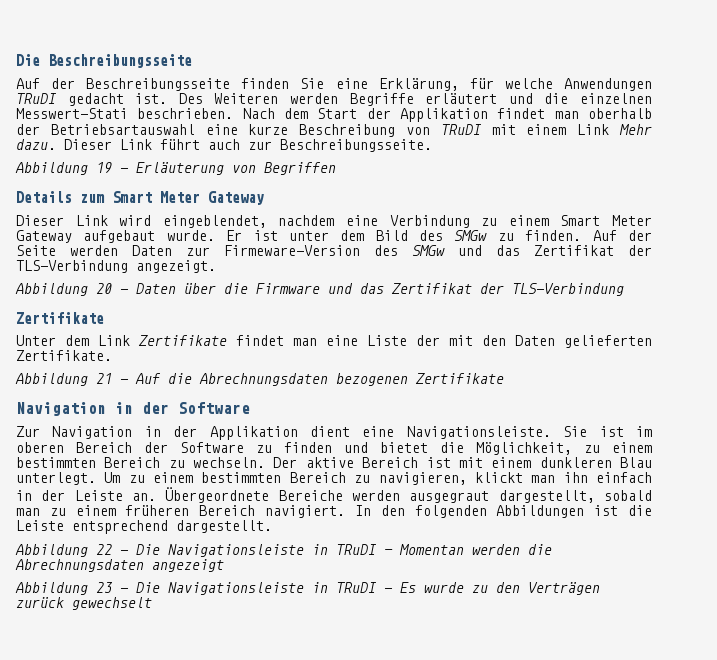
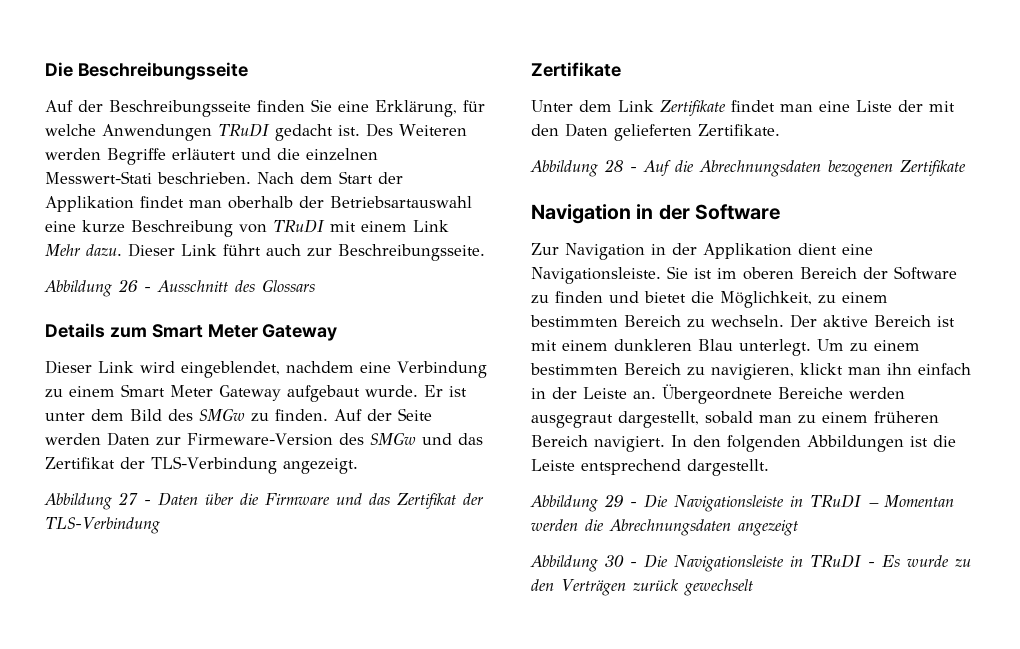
- Abbildung 19 - Erläuterung von Begriffen
+ Abbildung 26 - Ausschnitt des Glossars
- Abbildung 20 - Daten über die Firmware und das Zertifikat der TLS-Verbindung
+ Abbildung 27 - Daten über die Firmware und das Zertifikat der TLS-Verbindung
- Abbildung 21 - Auf die Abrechnungsdaten bezogenen Zertifikate
+ Abbildung 28 - Auf die Abrechnungsdaten bezogenen Zertifikate
- Abbildung 22 - Die Navigationsleiste in TRuDI – Momentan werden die Abrechnungsdaten angezeigt
+ Abbildung 29 - Die Navigationsleiste in TRuDI – Momentan werden die Abrechnungsdaten angezeigt
- Abbildung 23 - Die Navigationsleiste in TRuDI - Es wurde zu den Verträgen zurück gewechselt
+ Abbildung 30 - Die Navigationsleiste in TRuDI - Es wurde zu den Verträgen zurück gewechselt

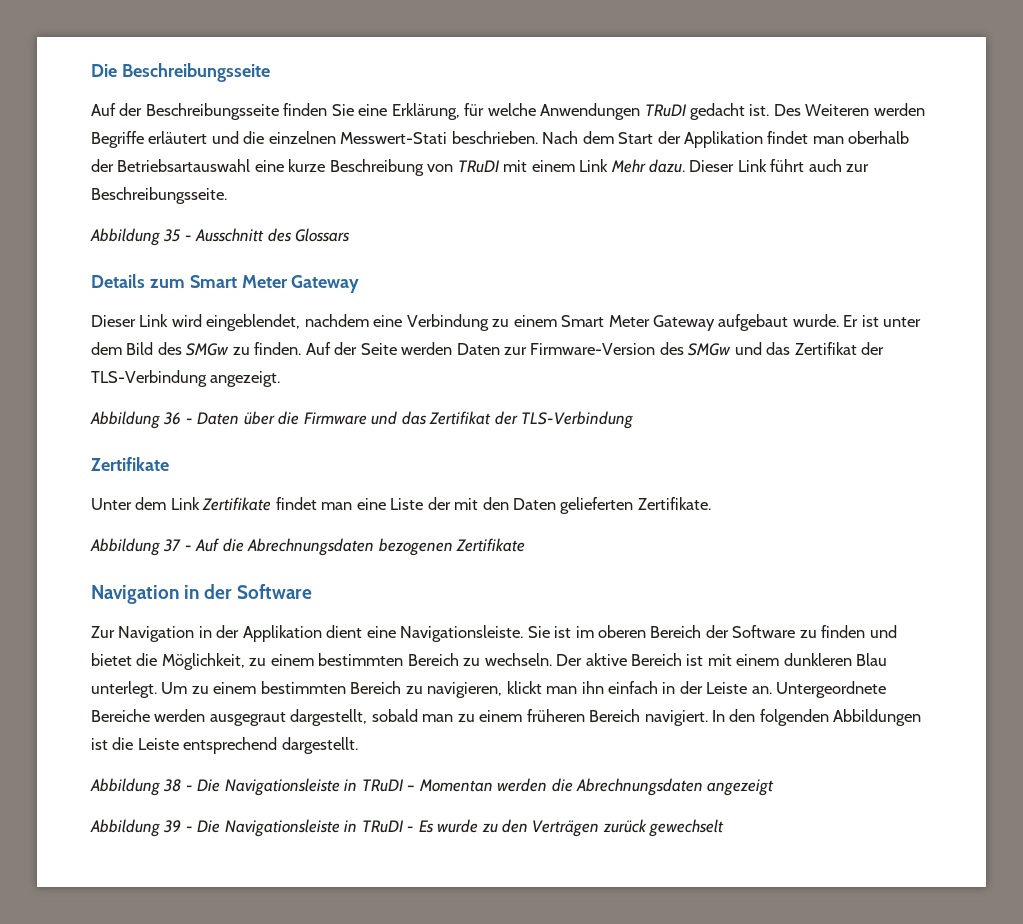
- Abbildung 26 - Ausschnitt des Glossars
+ Abbildung 35 - Ausschnitt des Glossars
- Auf der Seite werden Daten zur Firmeware-Version des SMGw und das Zertifikat der TLS-Verbindung angezeigt.
+ Auf der Seite werden Daten zur Firmware-Version des SMGw und das Zertifikat der TLS-Verbindung angezeigt.
- Abbildung 27 - Daten über die Firmware und das Zertifikat der TLS-Verbindung
+ Abbildung 36 - Daten über die Firmware und das Zertifikat der TLS-Verbindung
- Abbildung 28 - Auf die Abrechnungsdaten bezogenen Zertifikate
+ Abbildung 37 - Auf die Abrechnungsdaten bezogenen Zertifikate
- Übergeordnete Bereiche werden ausgegraut dargestellt, sobald man zu einem früheren Bereich navigiert.
+ Untergeordnete Bereiche werden ausgegraut dargestellt, sobald man zu einem früheren Bereich navigiert.
- Abbildung 29 - Die Navigationsleiste in TRuDI – Momentan werden die Abrechnungsdaten angezeigt
+ Abbildung 38 - Die Navigationsleiste in TRuDI – Momentan werden die Abrechnungsdaten angezeigt
- Abbildung 30 - Die Navigationsleiste in TRuDI - Es wurde zu den Verträgen zurück gewechselt
+ Abbildung 39 - Die Navigationsleiste in TRuDI - Es wurde zu den Verträgen zurück gewechselt

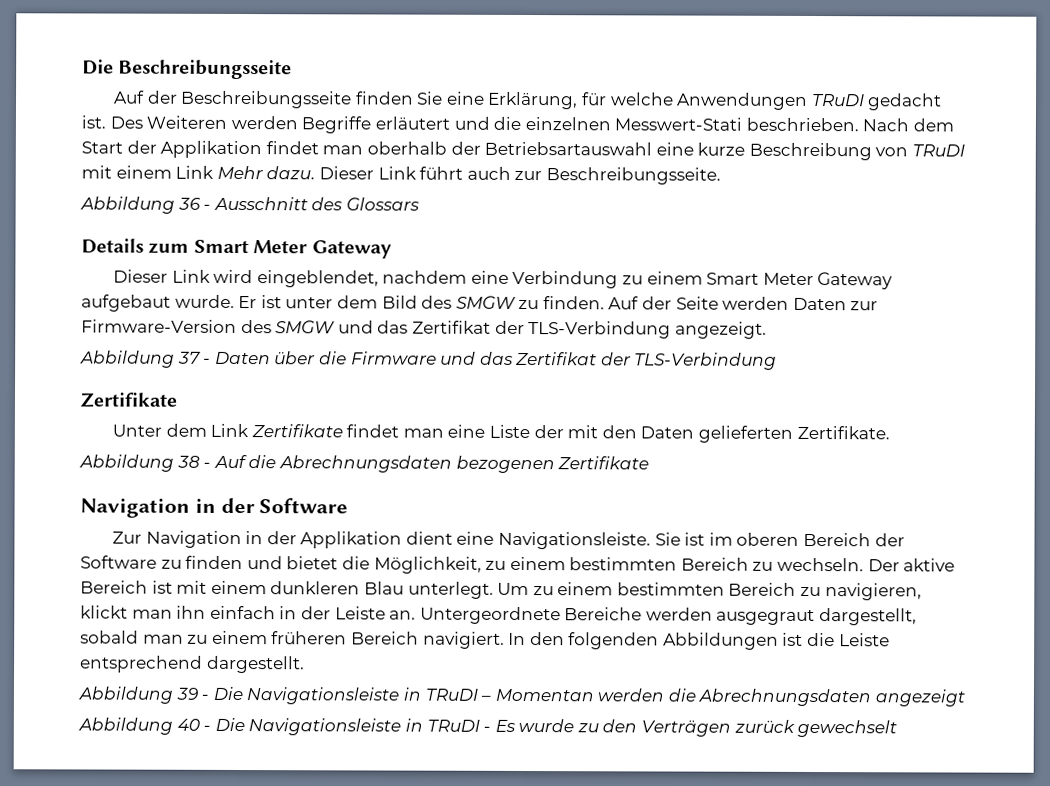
- Abbildung 35 - Ausschnitt des Glossars
+ Abbildung 36 - Ausschnitt des Glossars
- Er ist unter dem Bild des SMGw zu finden.
+ Er ist unter dem Bild des SMGW zu finden.
- Auf der Seite werden Daten zur Firmware-Version des SMGw und das Zertifikat der TLS-Verbindung angezeigt.
+ Auf der Seite werden Daten zur Firmware-Version des SMGW und das Zertifikat der TLS-Verbindung angezeigt.
- Abbildung 36 - Daten über die Firmware und das Zertifikat der TLS-Verbindung
+ Abbildung 37 - Daten über die Firmware und das Zertifikat der TLS-Verbindung
- Abbildung 37 - Auf die Abrechnungsdaten bezogenen Zertifikate
+ Abbildung 38 - Auf die Abrechnungsdaten bezogenen Zertifikate
- Abbildung 38 - Die Navigationsleiste in TRuDI – Momentan werden die Abrechnungsdaten angezeigt
+ Abbildung 39 - Die Navigationsleiste in TRuDI – Momentan werden die Abrechnungsdaten angezeigt
- Abbildung 39 - Die Navigationsleiste in TRuDI - Es wurde zu den Verträgen zurück gewechselt
+ Abbildung 40 - Die Navigationsleiste in TRuDI - Es wurde zu den Verträgen zurück gewechselt

